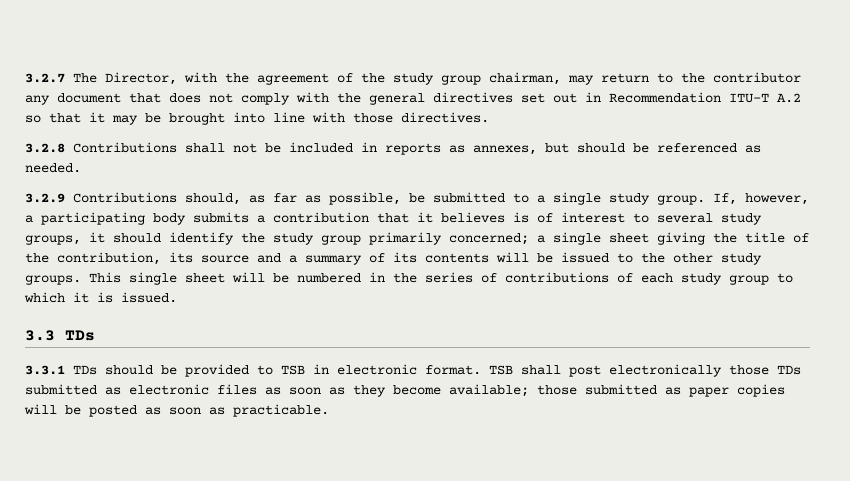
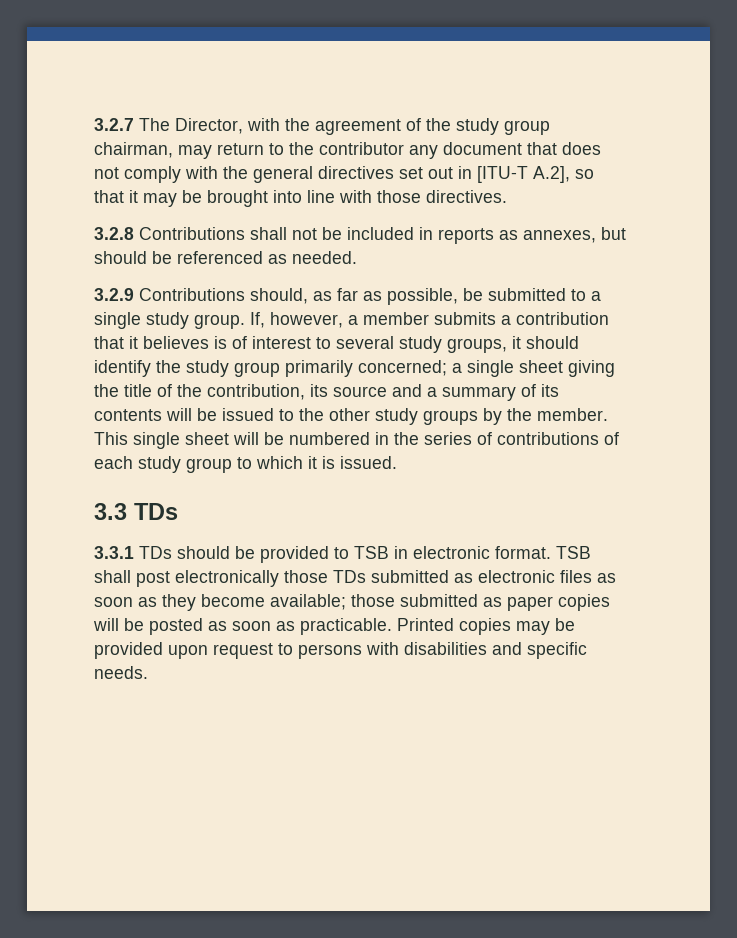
- 3.2.7 The Director, with the agreement of the study group chairman, may return to the contributor any document that does not comply with the general directives set out in Recommendation ITU-T A.2 so that it may be brought into line with those directives.
+ 3.2.7 The Director, with the agreement of the study group chairman, may return to the contributor any document that does not comply with the general directives set out in [ITU-T A.2], so that it may be brought into line with those directives.
- If, however, a participating body submits a contribution that it believes is of interest to several study groups, it should identify the study group primarily concerned; a single sheet giving the title of the contribution, its source and a summary of its contents will be issued to the other study groups.
+ If, however, a member submits a contribution that it believes is of interest to several study groups, it should identify the study group primarily concerned; a single sheet giving the title of the contribution, its source and a summary of its contents will be issued to the other study groups by the member.
+ Printed copies may be provided upon request to persons with disabilities and specific needs.

